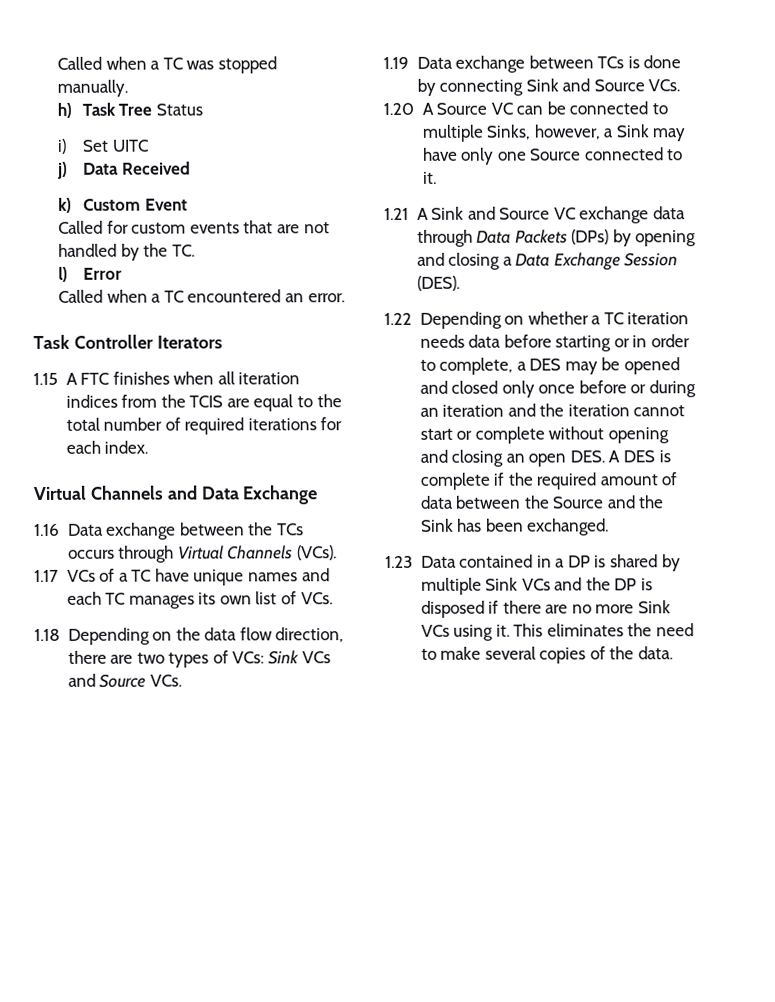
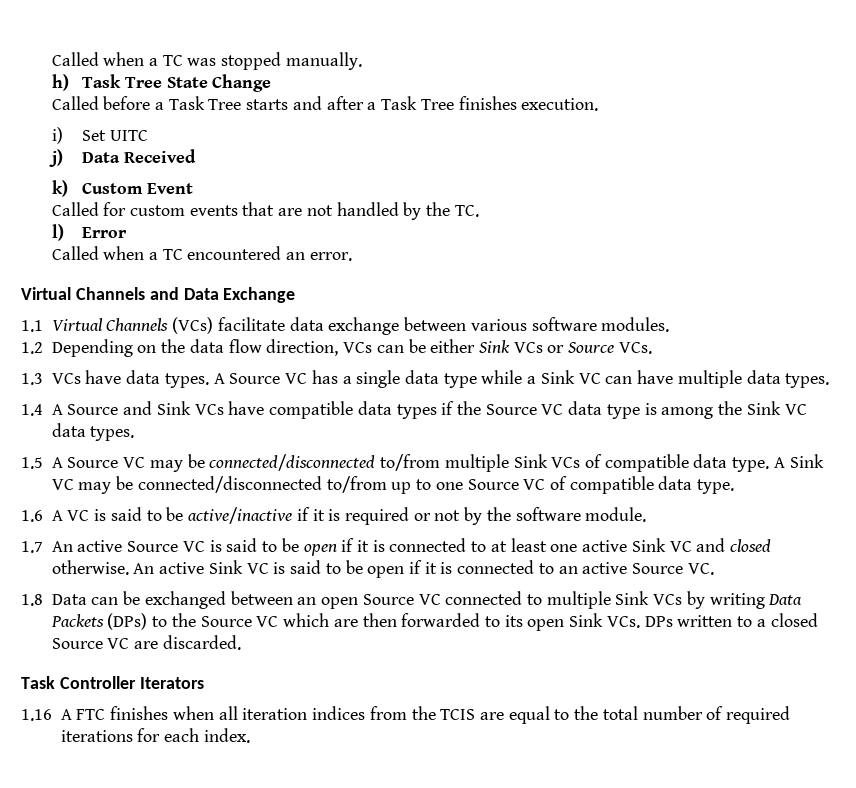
- h) Task Tree Status
+ h) Task Tree State Change
+ Called before a Task Tree starts and after a Task Tree finishes execution.
+ Virtual Channels and Data Exchange
+ 1.1 Virtual Channels (VCs) facilitate data exchange between various software modules.
+ 1.2 Depending on the data flow direction, VCs can be either Sink VCs or Source VCs.
+ 1.3 VCs have data types. A Source VC has a single data type while a Sink VC can have multiple data types.
+ 1.4 A Source and Sink VCs have compatible data types if the Source VC data type is among the Sink VC data types.
+ 1.5 A Source VC may be connected/disconnected to/from multiple Sink VCs of compatible data type. A Sink VC may be connected/disconnected to/from up to one Source VC of compatible data type.
+ 1.6 A VC is said to be active/inactive if it is required or not by the software module.
+ 1.7 An active Source VC is said to be open if it is connected to at least one active Sink VC and closed otherwise. An active Sink VC is said to be open if it is connected to an active Source VC.
+ 1.8 Data can be exchanged between an open Source VC connected to multiple Sink VCs by writing Data Packets (DPs) to the Source VC which are then forwarded to its open Sink VCs. DPs written to a closed Source VC are discarded.
- 1.15 A FTC finishes when all iteration indices from the TCIS are equal to the total number of required iterations for each index.
+ 1.16 A FTC finishes when all iteration indices from the TCIS are equal to the total number of required iterations for each index.
- Virtual Channels and Data Exchange
- 1.16 Data exchange between the TCs occurs through Virtual Channels (VCs).
- 1.17 VCs of a TC have unique names and each TC manages its own list of VCs.
- 1.18 Depending on the data flow direction, there are two types of VCs: Sink VCs and Source VCs.
- 1.19 Data exchange between TCs is done by connecting Sink and Source VCs.
- 1.20 A Source VC can be connected to multiple Sinks, however, a Sink may have only one Source connected to it.
- 1.21 A Sink and Source VC exchange data through Data Packets (DPs) by opening and closing a Data Exchange Session (DES).
- 1.22 Depending on whether a TC iteration needs data before starting or in order to complete, a DES may be opened and closed only once before or during an iteration and the iteration cannot start or complete without opening and closing an open DES. A DES is complete if the required amount of data between the Source and the Sink has been exchanged.
- 1.23 Data contained in a DP is shared by multiple Sink VCs and the DP is disposed if there are no more Sink VCs using it. This eliminates the need to make several copies of the data.

